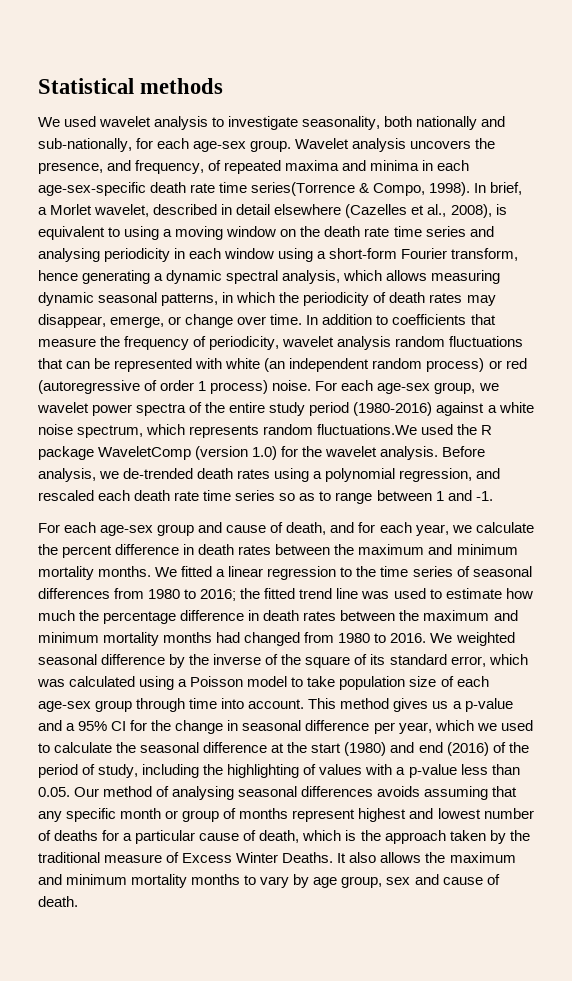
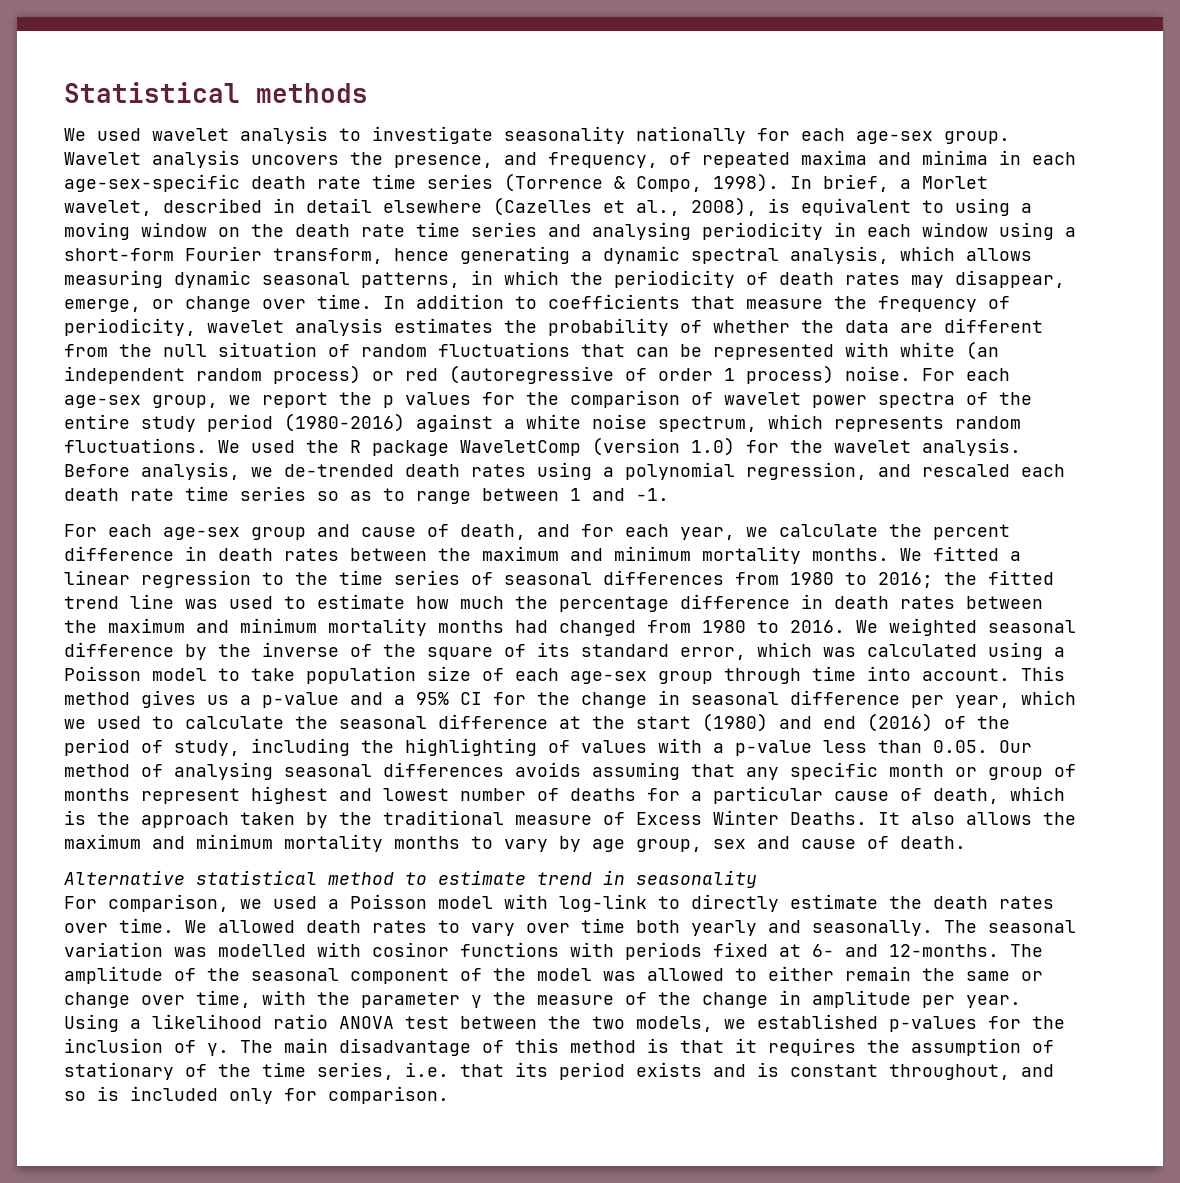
- We used wavelet analysis to investigate seasonality, both nationally and sub-nationally, for each age-sex group.
+ We used wavelet analysis to investigate seasonality nationally for each age-sex group.
- Wavelet analysis uncovers the presence, and frequency, of repeated maxima and minima in each age-sex-specific death rate time series(Torrence & Compo, 1998).
+ Wavelet analysis uncovers the presence, and frequency, of repeated maxima and minima in each age-sex-specific death rate time series (Torrence & Compo, 1998).
- In addition to coefficients that measure the frequency of periodicity, wavelet analysis random fluctuations that can be represented with white (an independent random process) or red (autoregressive of order 1 process) noise.
+ In addition to coefficients that measure the frequency of periodicity, wavelet analysis estimates the probability of whether the data are different from the null situation of random fluctuations that can be represented with white (an independent random process) or red (autoregressive of order 1 process) noise.
- For each age-sex group, we wavelet power spectra of the entire study period (1980-2016) against a white noise spectrum, which represents random fluctuations.We used the R package WaveletComp (version 1.0) for the wavelet analysis.
+ For each age-sex group, we report the p values for the comparison of wavelet power spectra of the entire study period (1980-2016) against a white noise spectrum, which represents random fluctuations. We used the R package WaveletComp (version 1.0) for the wavelet analysis.
+ Alternative statistical method to estimate trend in seasonality
+ For comparison, we used a Poisson model with log-link to directly estimate the death rates over time. We allowed death rates to vary over time both yearly and seasonally. The seasonal variation was modelled with cosinor functions with periods fixed at 6- and 12-months. The amplitude of the seasonal component of the model was allowed to either remain the same or change over time, with the parameter γ the measure of the change in amplitude per year. Using a likelihood ratio ANOVA test between the two models, we established p-values for the inclusion of γ. The main disadvantage of this method is that it requires the assumption of stationary of the time series, i.e. that its period exists and is constant throughout, and so is included only for comparison.

